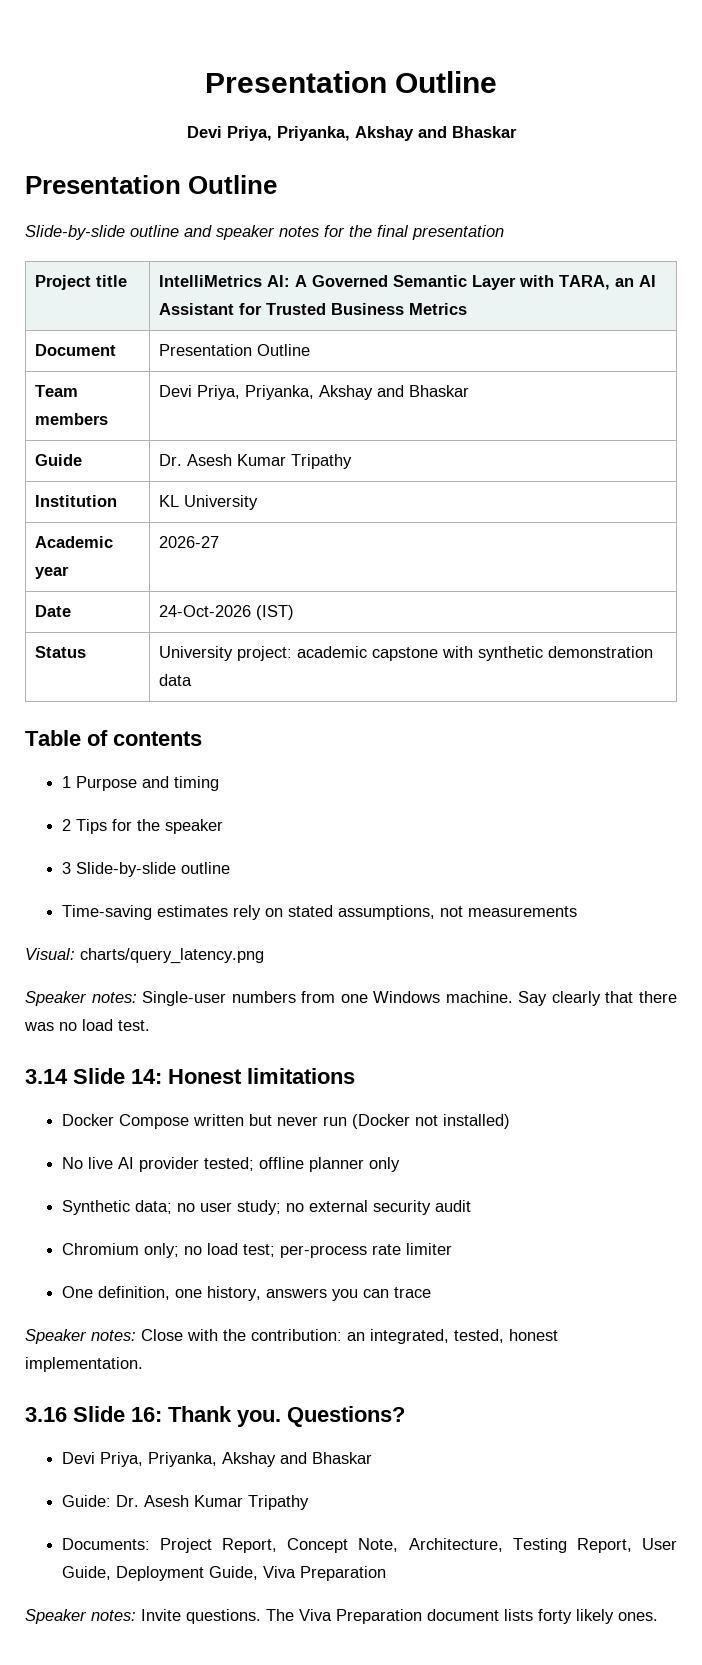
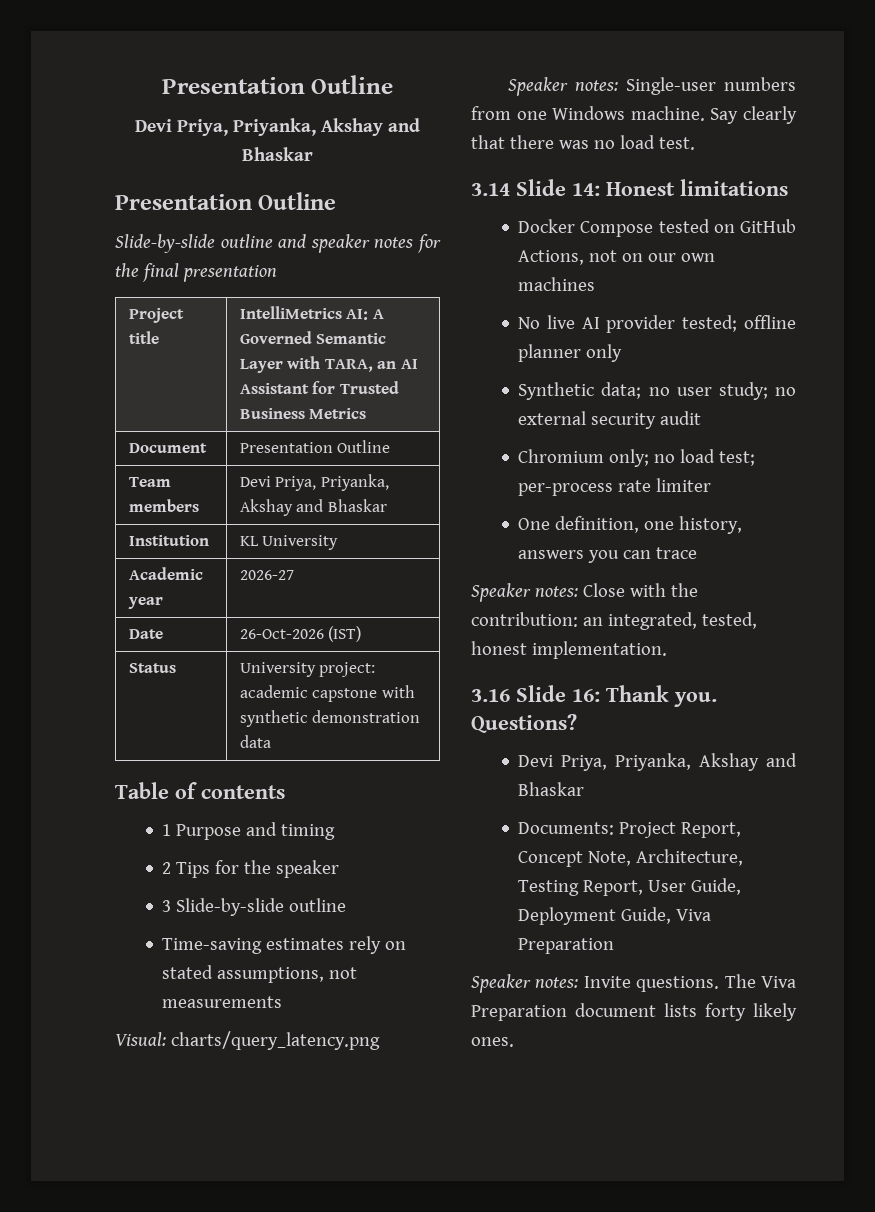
- Guide | Dr. Asesh Kumar Tripathy
- Date | 24-Oct-2026 (IST)
+ Date | 26-Oct-2026 (IST)
- Docker Compose written but never run (Docker not installed)
+ Docker Compose tested on GitHub Actions, not on our own machines
- Guide: Dr. Asesh Kumar Tripathy

